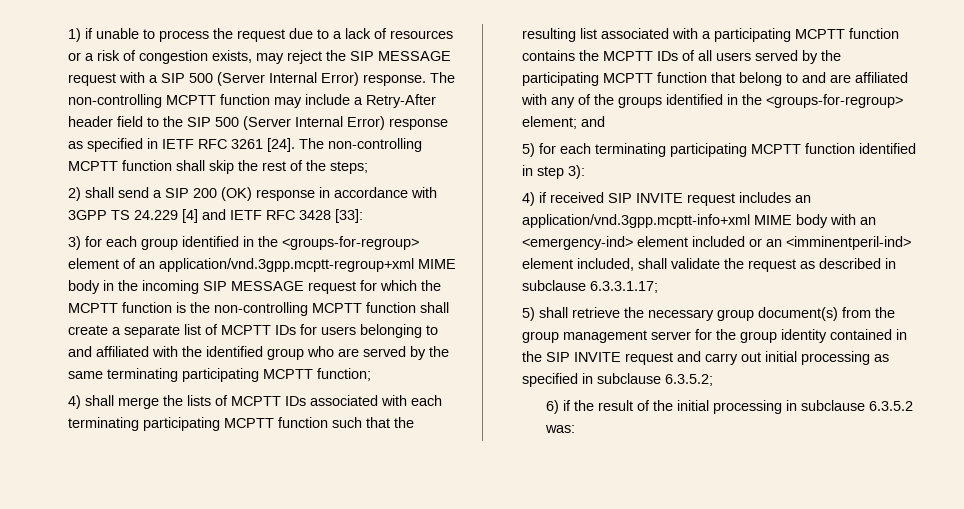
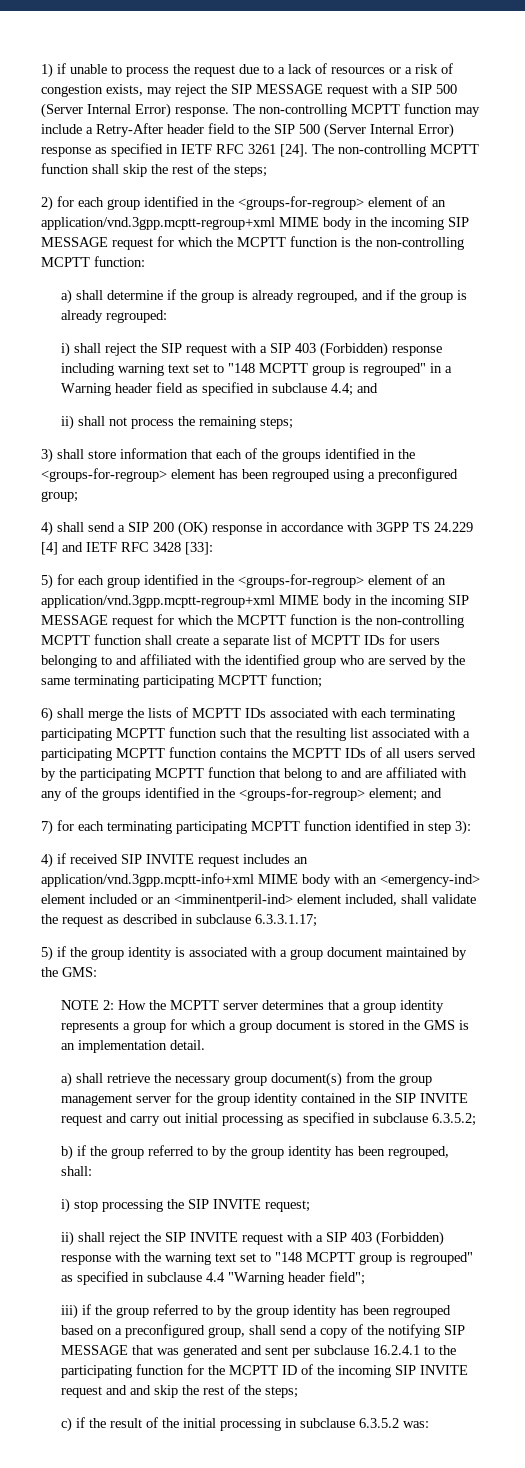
- 2) shall send a SIP 200 (OK) response in accordance with 3GPP TS 24.229 [4] and IETF RFC 3428 [33]:
+ 2) for each group identified in the <groups-for-regroup> element of an application/vnd.3gpp.mcptt-regroup+xml MIME body in the incoming SIP MESSAGE request for which the MCPTT function is the non-controlling MCPTT function:
+ a) shall determine if the group is already regrouped, and if the group is already regrouped:
+ i) shall reject the SIP request with a SIP 403 (Forbidden) response including warning text set to "148 MCPTT group is regrouped" in a Warning header field as specified in subclause 4.4; and
+ ii) shall not process the remaining steps;
+ 3) shall store information that each of the groups identified in the <groups-for-regroup> element has been regrouped using a preconfigured group;
+ 4) shall send a SIP 200 (OK) response in accordance with 3GPP TS 24.229 [4] and IETF RFC 3428 [33]:
- 3) for each group identified in the <groups-for-regroup> element of an application/vnd.3gpp.mcptt-regroup+xml MIME body in the incoming SIP MESSAGE request for which the MCPTT function is the non-controlling MCPTT function shall create a separate list of MCPTT IDs for users belonging to and affiliated with the identified group who are served by the same terminating participating MCPTT function;
+ 5) for each group identified in the <groups-for-regroup> element of an application/vnd.3gpp.mcptt-regroup+xml MIME body in the incoming SIP MESSAGE request for which the MCPTT function is the non-controlling MCPTT function shall create a separate list of MCPTT IDs for users belonging to and affiliated with the identified group who are served by the same terminating participating MCPTT function;
- 4) shall merge the lists of MCPTT IDs associated with each terminating participating MCPTT function such that the resulting list associated with a participating MCPTT function contains the MCPTT IDs of all users served by the participating MCPTT function that belong to and are affiliated with any of the groups identified in the <groups-for-regroup> element; and
+ 6) shall merge the lists of MCPTT IDs associated with each terminating participating MCPTT function such that the resulting list associated with a participating MCPTT function contains the MCPTT IDs of all users served by the participating MCPTT function that belong to and are affiliated with any of the groups identified in the <groups-for-regroup> element; and
- 5) for each terminating participating MCPTT function identified in step 3):
+ 7) for each terminating participating MCPTT function identified in step 3):
- 5) shall retrieve the necessary group document(s) from the group management server for the group identity contained in the SIP INVITE request and carry out initial processing as specified in subclause 6.3.5.2;
+ 5) if the group identity is associated with a group document maintained by the GMS:
+ NOTE 2: How the MCPTT server determines that a group identity represents a group for which a group document is stored in the GMS is an implementation detail.
+ a) shall retrieve the necessary group document(s) from the group management server for the group identity contained in the SIP INVITE request and carry out initial processing as specified in subclause 6.3.5.2;
- 6) if the result of the initial processing in subclause 6.3.5.2 was:
+ b) if the group referred to by the group identity has been regrouped, shall:
+ i) stop processing the SIP INVITE request;
+ ii) shall reject the SIP INVITE request with a SIP 403 (Forbidden) response with the warning text set to "148 MCPTT group is regrouped" as specified in subclause 4.4 "Warning header field";
+ iii) if the group referred to by the group identity has been regrouped based on a preconfigured group, shall send a copy of the notifying SIP MESSAGE that was generated and sent per subclause 16.2.4.1 to the participating function for the MCPTT ID of the incoming SIP INVITE request and and skip the rest of the steps;
+ c) if the result of the initial processing in subclause 6.3.5.2 was:

